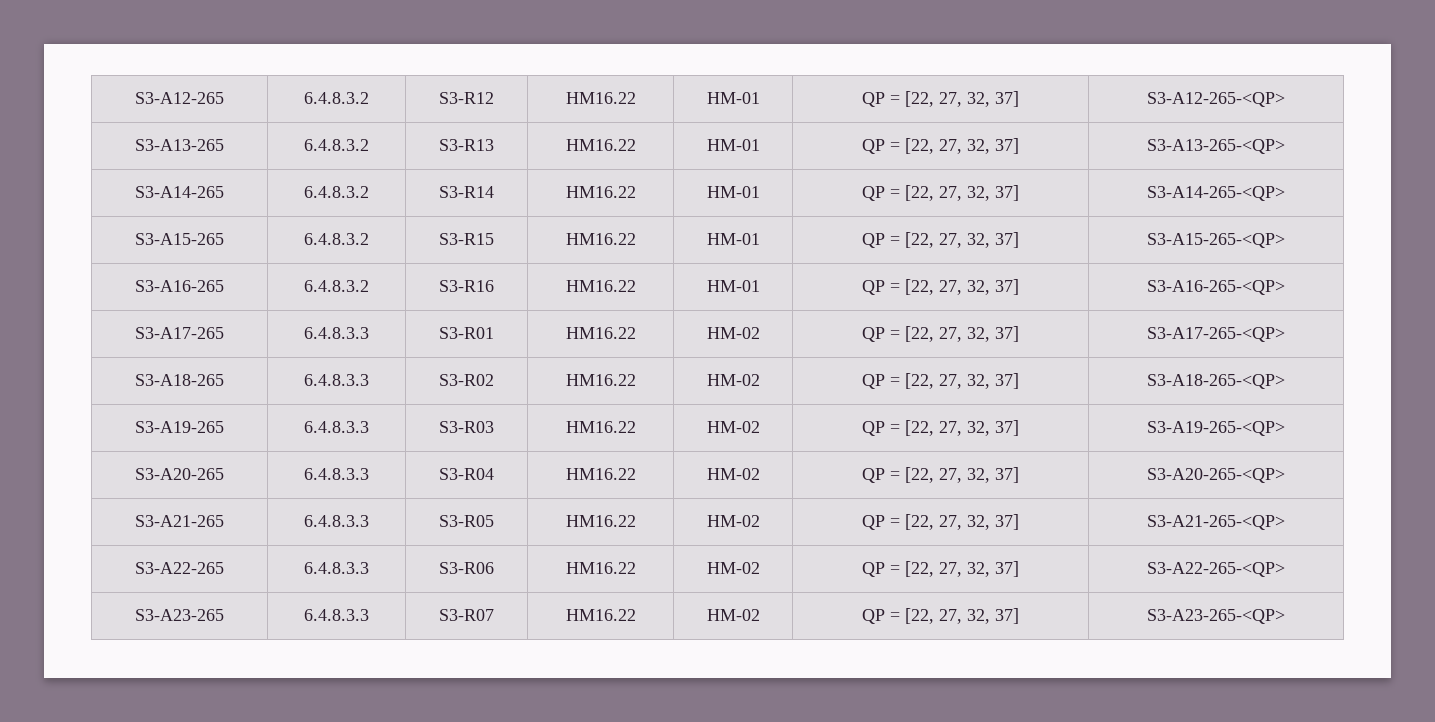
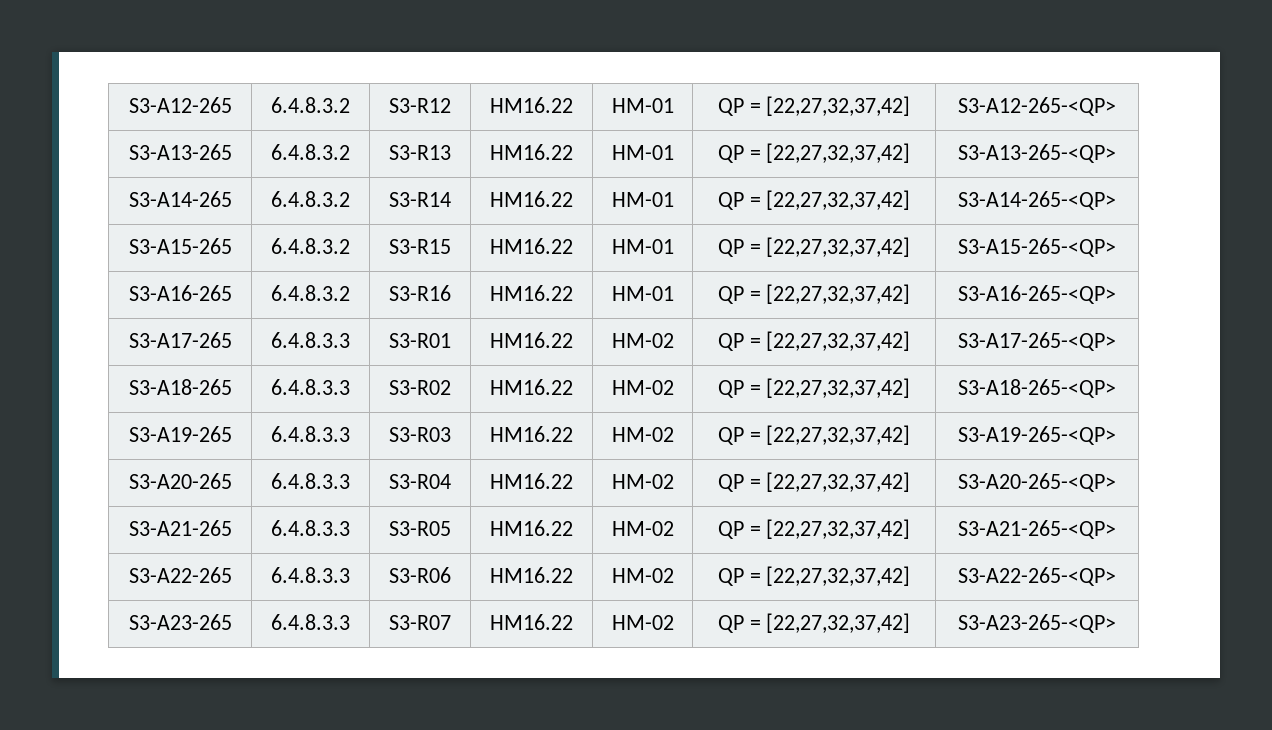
- S3-A12-265 | 6.4.8.3.2 | S3-R12 | HM16.22 | HM-01 | QP = [22, 27, 32, 37] | S3-A12-265-<QP>
+ S3-A12-265 | 6.4.8.3.2 | S3-R12 | HM16.22 | HM-01 | QP = [22,27,32,37,42] | S3-A12-265-<QP>
- S3-A13-265 | 6.4.8.3.2 | S3-R13 | HM16.22 | HM-01 | QP = [22, 27, 32, 37] | S3-A13-265-<QP>
+ S3-A13-265 | 6.4.8.3.2 | S3-R13 | HM16.22 | HM-01 | QP = [22,27,32,37,42] | S3-A13-265-<QP>
- S3-A14-265 | 6.4.8.3.2 | S3-R14 | HM16.22 | HM-01 | QP = [22, 27, 32, 37] | S3-A14-265-<QP>
+ S3-A14-265 | 6.4.8.3.2 | S3-R14 | HM16.22 | HM-01 | QP = [22,27,32,37,42] | S3-A14-265-<QP>
- S3-A15-265 | 6.4.8.3.2 | S3-R15 | HM16.22 | HM-01 | QP = [22, 27, 32, 37] | S3-A15-265-<QP>
+ S3-A15-265 | 6.4.8.3.2 | S3-R15 | HM16.22 | HM-01 | QP = [22,27,32,37,42] | S3-A15-265-<QP>
- S3-A16-265 | 6.4.8.3.2 | S3-R16 | HM16.22 | HM-01 | QP = [22, 27, 32, 37] | S3-A16-265-<QP>
+ S3-A16-265 | 6.4.8.3.2 | S3-R16 | HM16.22 | HM-01 | QP = [22,27,32,37,42] | S3-A16-265-<QP>
- S3-A17-265 | 6.4.8.3.3 | S3-R01 | HM16.22 | HM-02 | QP = [22, 27, 32, 37] | S3-A17-265-<QP>
+ S3-A17-265 | 6.4.8.3.3 | S3-R01 | HM16.22 | HM-02 | QP = [22,27,32,37,42] | S3-A17-265-<QP>
- S3-A18-265 | 6.4.8.3.3 | S3-R02 | HM16.22 | HM-02 | QP = [22, 27, 32, 37] | S3-A18-265-<QP>
+ S3-A18-265 | 6.4.8.3.3 | S3-R02 | HM16.22 | HM-02 | QP = [22,27,32,37,42] | S3-A18-265-<QP>
- S3-A19-265 | 6.4.8.3.3 | S3-R03 | HM16.22 | HM-02 | QP = [22, 27, 32, 37] | S3-A19-265-<QP>
+ S3-A19-265 | 6.4.8.3.3 | S3-R03 | HM16.22 | HM-02 | QP = [22,27,32,37,42] | S3-A19-265-<QP>
- S3-A20-265 | 6.4.8.3.3 | S3-R04 | HM16.22 | HM-02 | QP = [22, 27, 32, 37] | S3-A20-265-<QP>
+ S3-A20-265 | 6.4.8.3.3 | S3-R04 | HM16.22 | HM-02 | QP = [22,27,32,37,42] | S3-A20-265-<QP>
- S3-A21-265 | 6.4.8.3.3 | S3-R05 | HM16.22 | HM-02 | QP = [22, 27, 32, 37] | S3-A21-265-<QP>
+ S3-A21-265 | 6.4.8.3.3 | S3-R05 | HM16.22 | HM-02 | QP = [22,27,32,37,42] | S3-A21-265-<QP>
- S3-A22-265 | 6.4.8.3.3 | S3-R06 | HM16.22 | HM-02 | QP = [22, 27, 32, 37] | S3-A22-265-<QP>
+ S3-A22-265 | 6.4.8.3.3 | S3-R06 | HM16.22 | HM-02 | QP = [22,27,32,37,42] | S3-A22-265-<QP>
- S3-A23-265 | 6.4.8.3.3 | S3-R07 | HM16.22 | HM-02 | QP = [22, 27, 32, 37] | S3-A23-265-<QP>
+ S3-A23-265 | 6.4.8.3.3 | S3-R07 | HM16.22 | HM-02 | QP = [22,27,32,37,42] | S3-A23-265-<QP>

